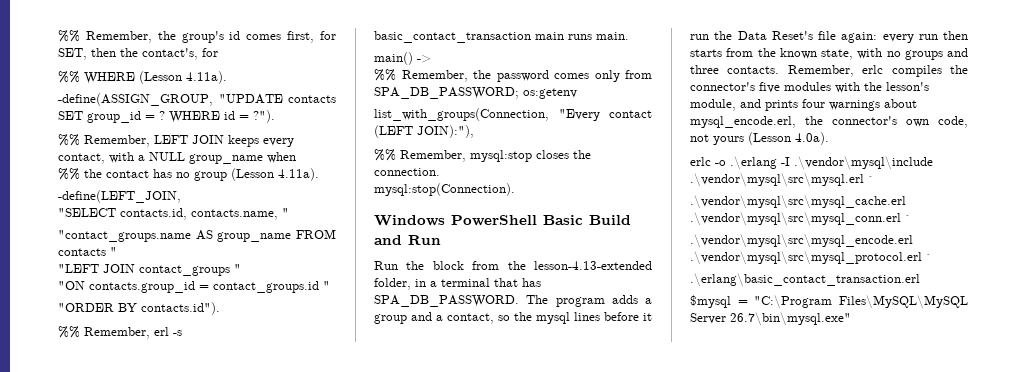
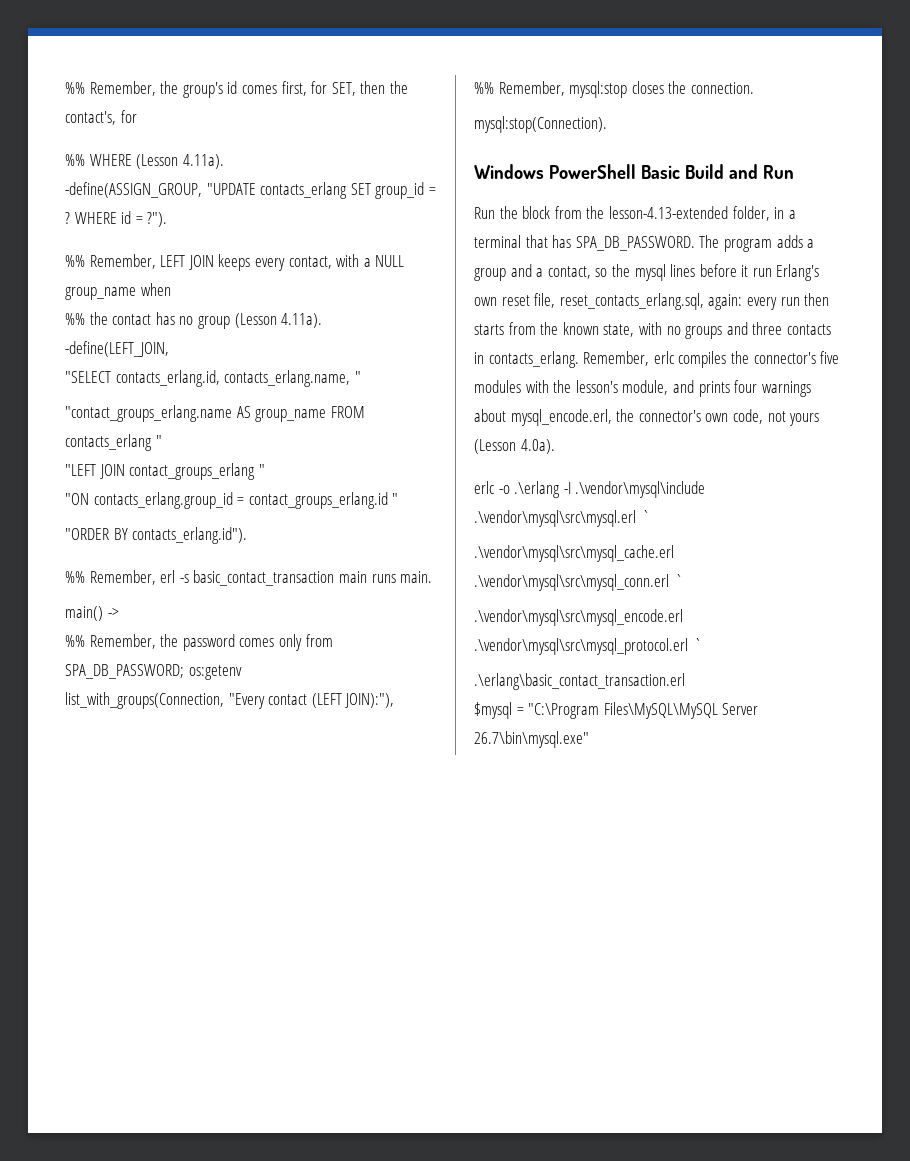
- -define(ASSIGN_GROUP, "UPDATE contacts SET group_id = ?
+ -define(ASSIGN_GROUP, "UPDATE contacts_erlang SET group_id = ?
- "SELECT contacts.id, contacts.name, "
- "contact_groups.name AS group_name FROM contacts "
+ "SELECT contacts_erlang.id, contacts_erlang.name, "
+ "contact_groups_erlang.name AS group_name FROM contacts_erlang "
- "LEFT JOIN contact_groups "
+ "LEFT JOIN contact_groups_erlang "
- "ON contacts.group_id = contact_groups.id "
+ "ON contacts_erlang.group_id = contact_groups_erlang.id "
- "ORDER BY contacts.id").
+ "ORDER BY contacts_erlang.id").
- The program adds a group and a contact, so the mysql lines before it run the Data Reset's file again: every run then starts from the known state, with no groups and three contacts.
+ The program adds a group and a contact, so the mysql lines before it run Erlang's own reset file, reset_contacts_erlang.sql, again: every run then starts from the known state, with no groups and three contacts in contacts_erlang.

